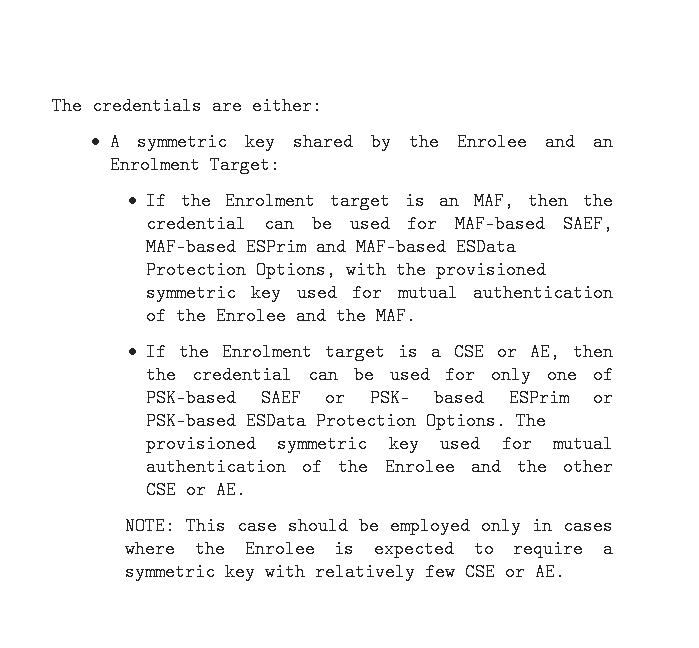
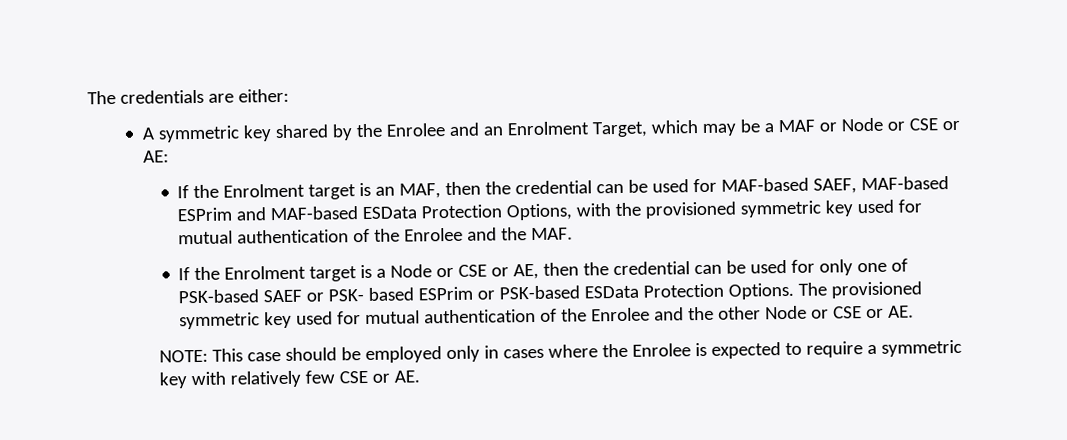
- A symmetric key shared by the Enrolee and an Enrolment Target:
+ A symmetric key shared by the Enrolee and an Enrolment Target, which may be a MAF or Node or CSE or AE:
- If the Enrolment target is a CSE or AE, then the credential can be used for only one of PSK-based SAEF or PSK- based ESPrim or PSK-based ESData Protection Options.
+ If the Enrolment target is a Node or CSE or AE, then the credential can be used for only one of PSK-based SAEF or PSK- based ESPrim or PSK-based ESData Protection Options.
- The provisioned symmetric key used for mutual authentication of the Enrolee and the other CSE or AE.
+ The provisioned symmetric key used for mutual authentication of the Enrolee and the other Node or CSE or AE.

